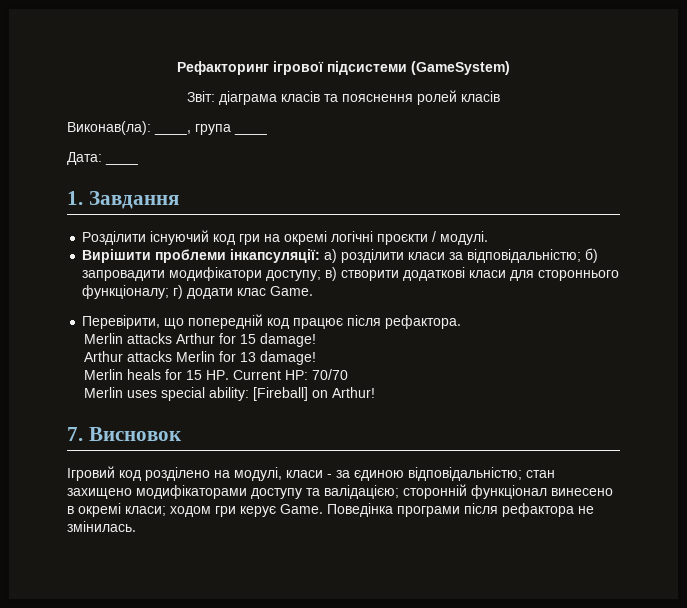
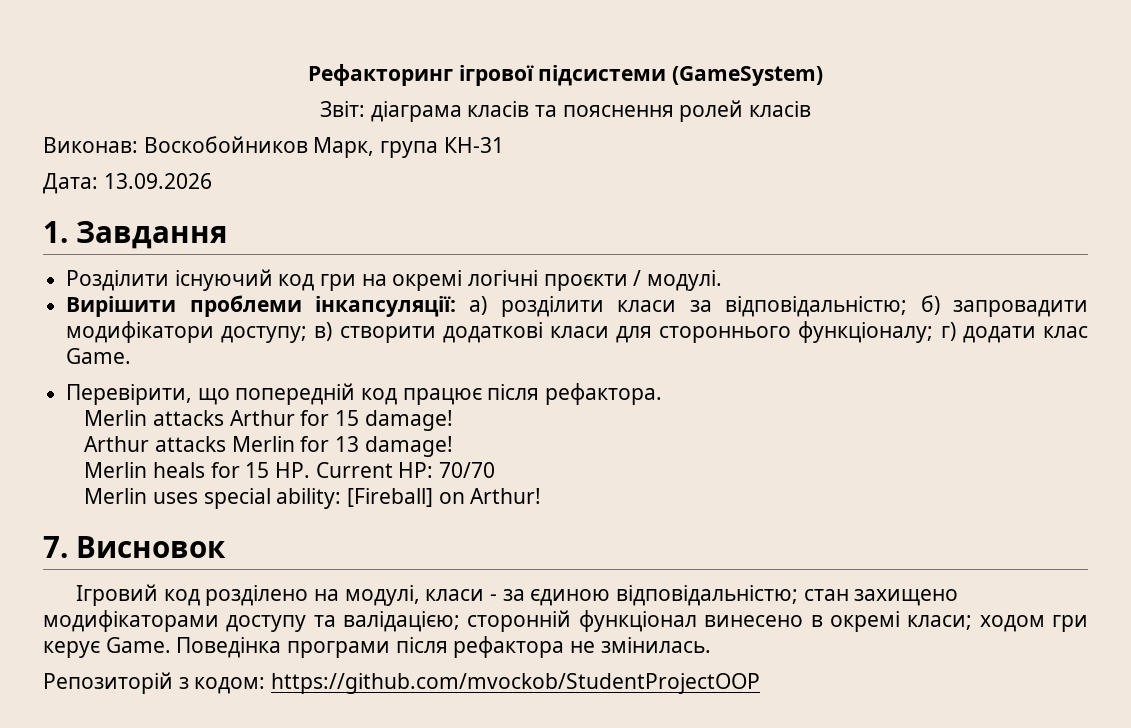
- Виконав(ла): ____, група ____
+ Виконав: Воскобойников Марк, група КН-31
- Дата: ____
+ Дата: 13.09.2026
+ Репозиторій з кодом: https://github.com/mvockob/StudentProjectOOP

